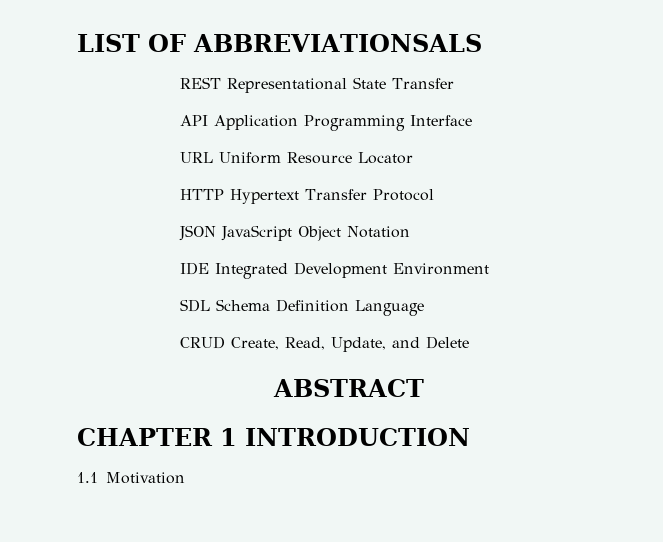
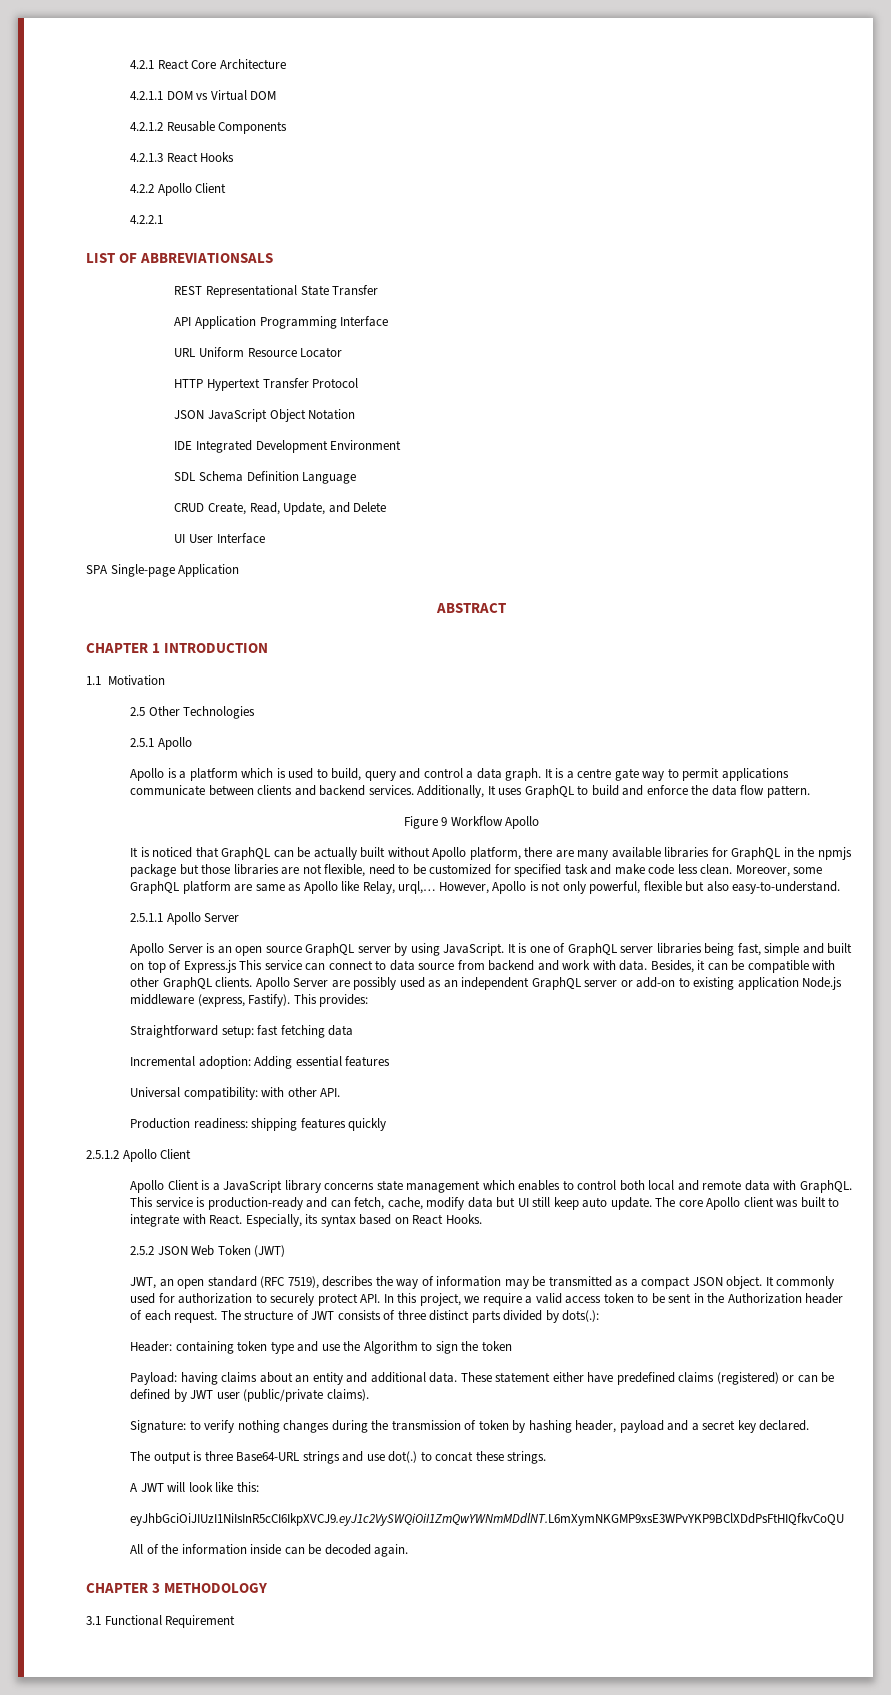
+ 4.2.1 React Core Architecture
+ 4.2.1.1 DOM vs Virtual DOM
+ 4.2.1.2 Reusable Components
+ 4.2.1.3 React Hooks
+ 4.2.2 Apollo Client
+ 4.2.2.1
+ UI User Interface
+ SPA Single-page Application
+ 2.5 Other Technologies
+ 2.5.1 Apollo
+ Apollo is a platform which is used to build, query and control a data graph. It is a centre gate way to permit applications communicate between clients and backend services. Additionally, It uses GraphQL to build and enforce the data flow pattern.
+ Figure 9 Workflow Apollo
+ It is noticed that GraphQL can be actually built without Apollo platform, there are many available libraries for GraphQL in the npmjs package but those libraries are not flexible, need to be customized for specified task and make code less clean. Moreover, some GraphQL platform are same as Apollo like Relay, urql,… However, Apollo is not only powerful, flexible but also easy-to-understand.
+ 2.5.1.1 Apollo Server
+ Apollo Server is an open source GraphQL server by using JavaScript. It is one of GraphQL server libraries being fast, simple and built on top of Express.js This service can connect to data source from backend and work with data. Besides, it can be compatible with other GraphQL clients. Apollo Server are possibly used as an independent GraphQL server or add-on to existing application Node.js middleware (express, Fastify). This provides:
+ Straightforward setup: fast fetching data
+ Incremental adoption: Adding essential features
+ Universal compatibility: with other API.
+ Production readiness: shipping features quickly
+ 2.5.1.2 Apollo Client
+ Apollo Client is a JavaScript library concerns state management which enables to control both local and remote data with GraphQL. This service is production-ready and can fetch, cache, modify data but UI still keep auto update. The core Apollo client was built to integrate with React. Especially, its syntax based on React Hooks.
+ 2.5.2 JSON Web Token (JWT)
+ JWT, an open standard (RFC 7519), describes the way of information may be transmitted as a compact JSON object. It commonly used for authorization to securely protect API. In this project, we require a valid access token to be sent in the Authorization header of each request. The structure of JWT consists of three distinct parts divided by dots(.):
+ Header: containing token type and use the Algorithm to sign the token
+ Payload: having claims about an entity and additional data. These statement either have predefined claims (registered) or can be defined by JWT user (public/private claims).
+ Signature: to verify nothing changes during the transmission of token by hashing header, payload and a secret key declared.
+ The output is three Base64-URL strings and use dot(.) to concat these strings.
+ A JWT will look like this:
+ eyJhbGciOiJIUzI1NiIsInR5cCI6IkpXVCJ9.eyJ1c2VySWQiOiI1ZmQwYWNmMDdlNT.L6mXymNKGMP9xsE3WPvYKP9BClXDdPsFtHIQfkvCoQU
+ All of the information inside can be decoded again.
+ CHAPTER 3 METHODOLOGY
+ 3.1 Functional Requirement

